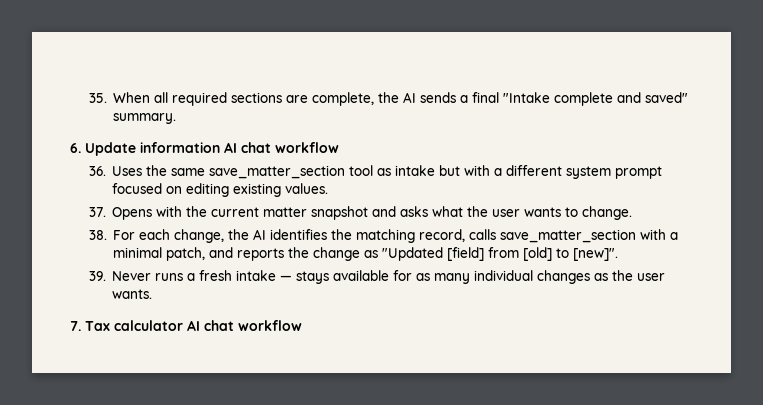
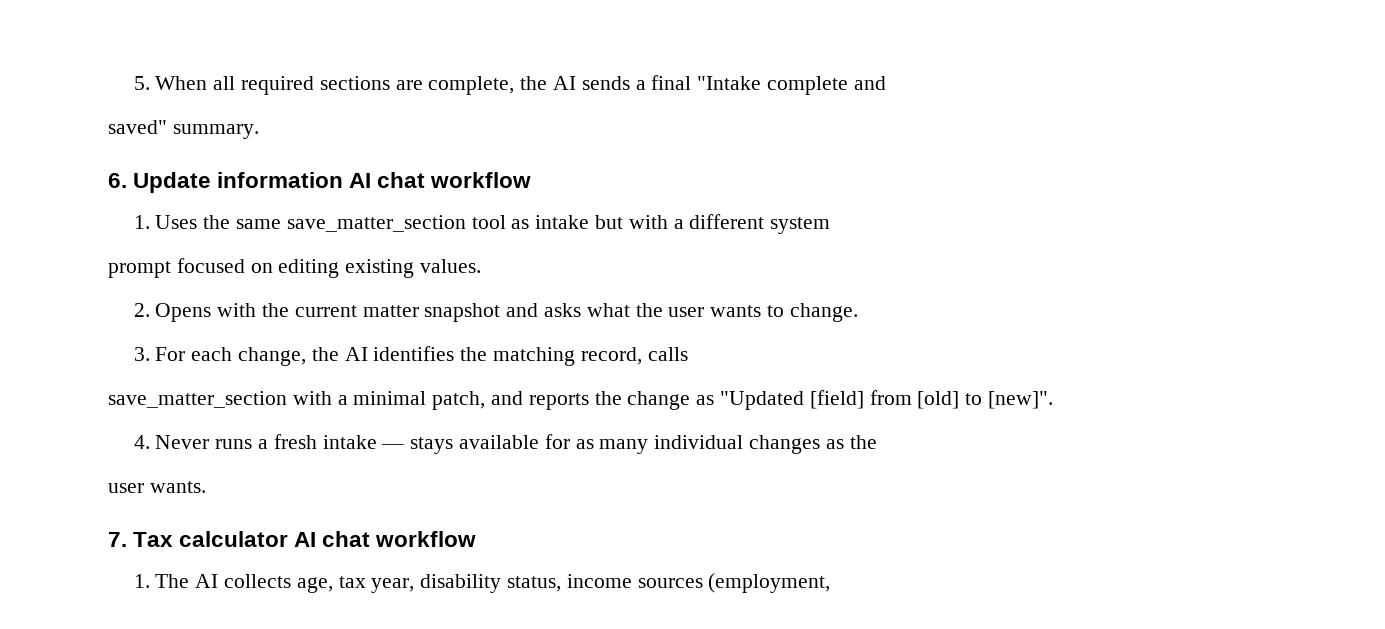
- 35. When all required sections are complete, the AI sends a final "Intake complete and saved" summary.
+ 5. When all required sections are complete, the AI sends a final "Intake complete and
+ saved" summary.
- 36. Uses the same save_matter_section tool as intake but with a different system prompt focused on editing existing values.
+ 1. Uses the same save_matter_section tool as intake but with a different system
+ prompt focused on editing existing values.
- 37. Opens with the current matter snapshot and asks what the user wants to change.
+ 2. Opens with the current matter snapshot and asks what the user wants to change.
- 38. For each change, the AI identifies the matching record, calls save_matter_section with a minimal patch, and reports the change as "Updated [field] from [old] to [new]".
+ 3. For each change, the AI identifies the matching record, calls
+ save_matter_section with a minimal patch, and reports the change as "Updated [field] from [old] to [new]".
- 39. Never runs a fresh intake — stays available for as many individual changes as the user wants.
+ 4. Never runs a fresh intake — stays available for as many individual changes as the
+ user wants.
+ 1. The AI collects age, tax year, disability status, income sources (employment,

